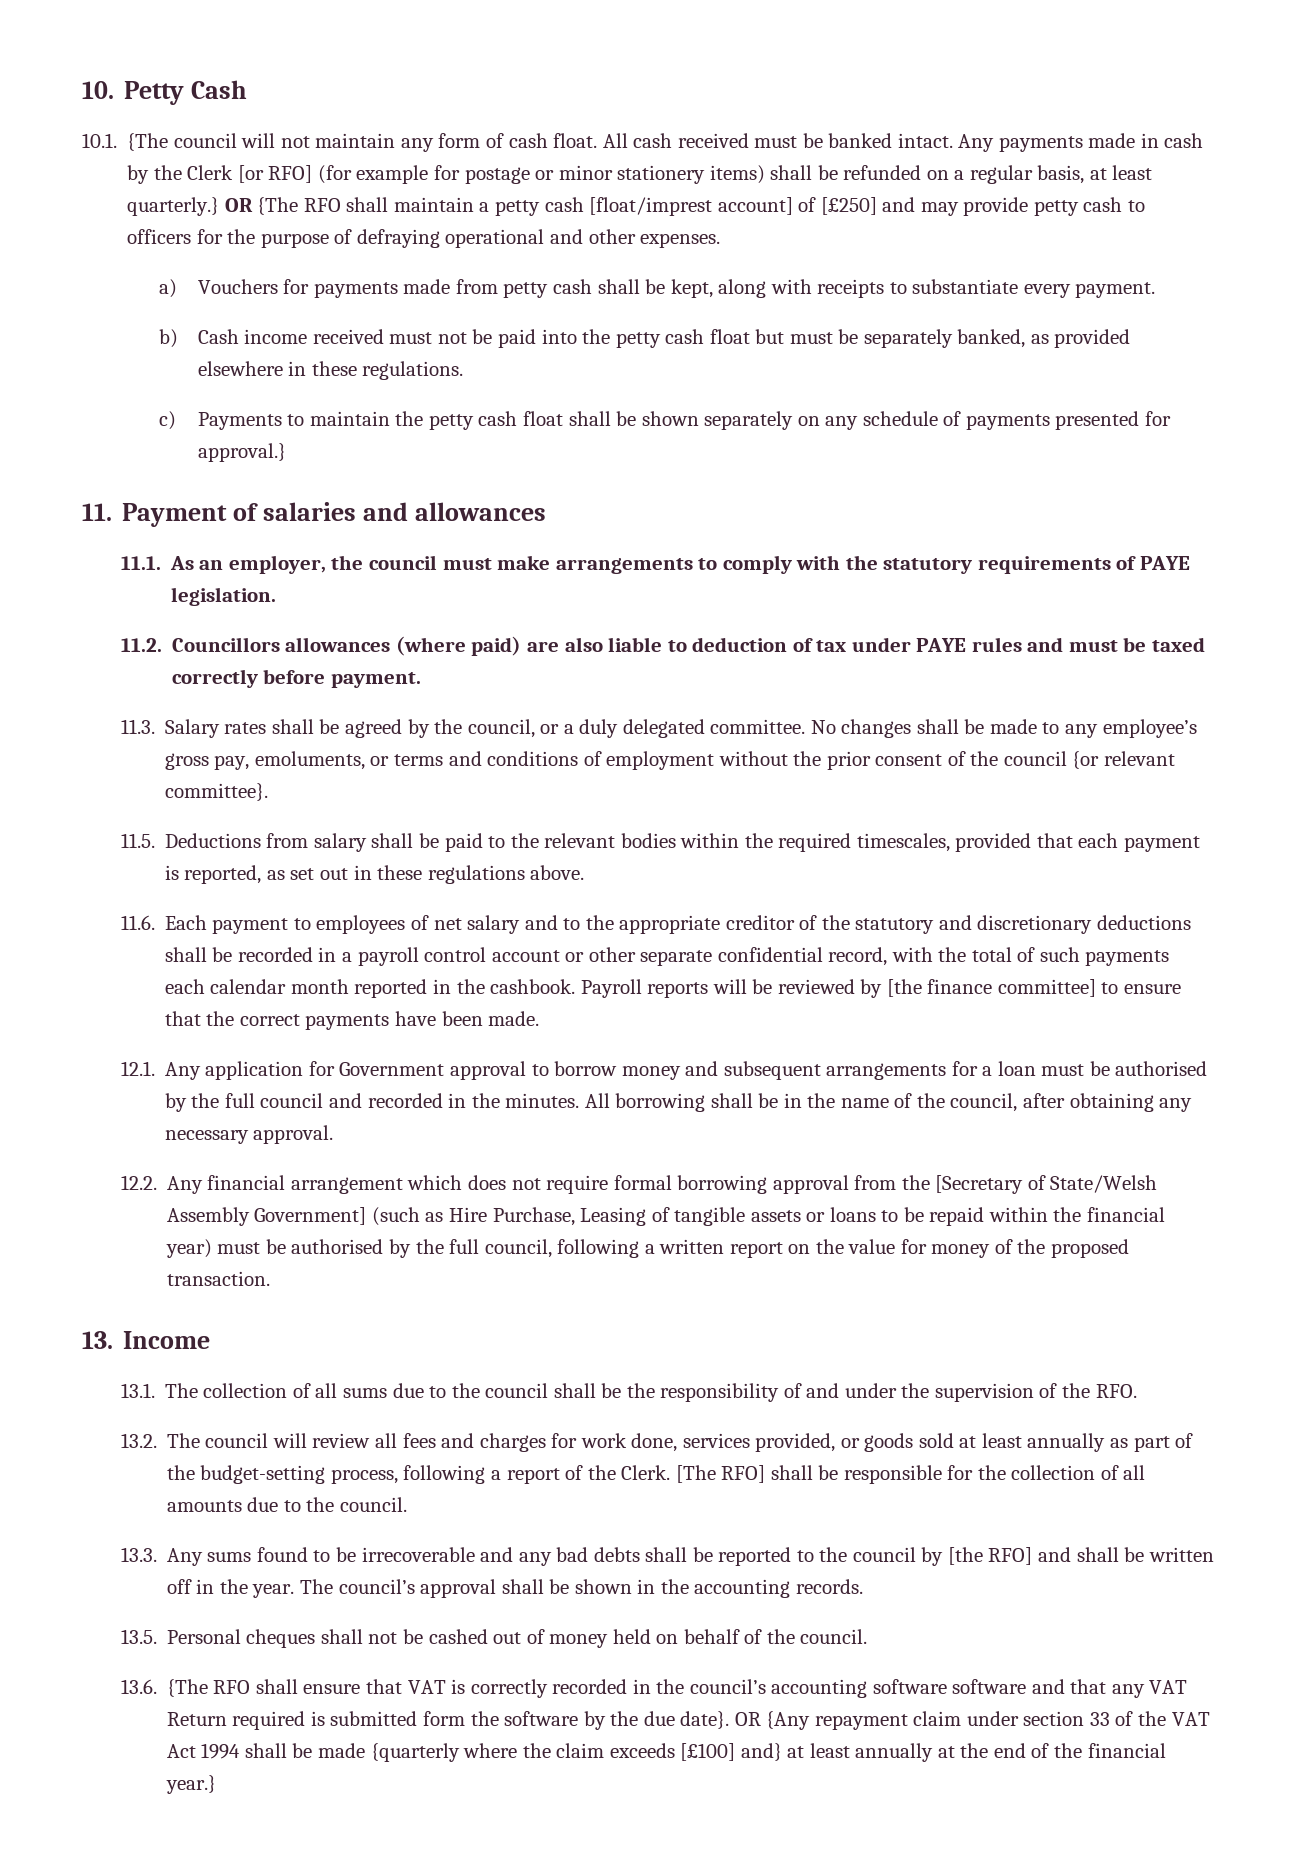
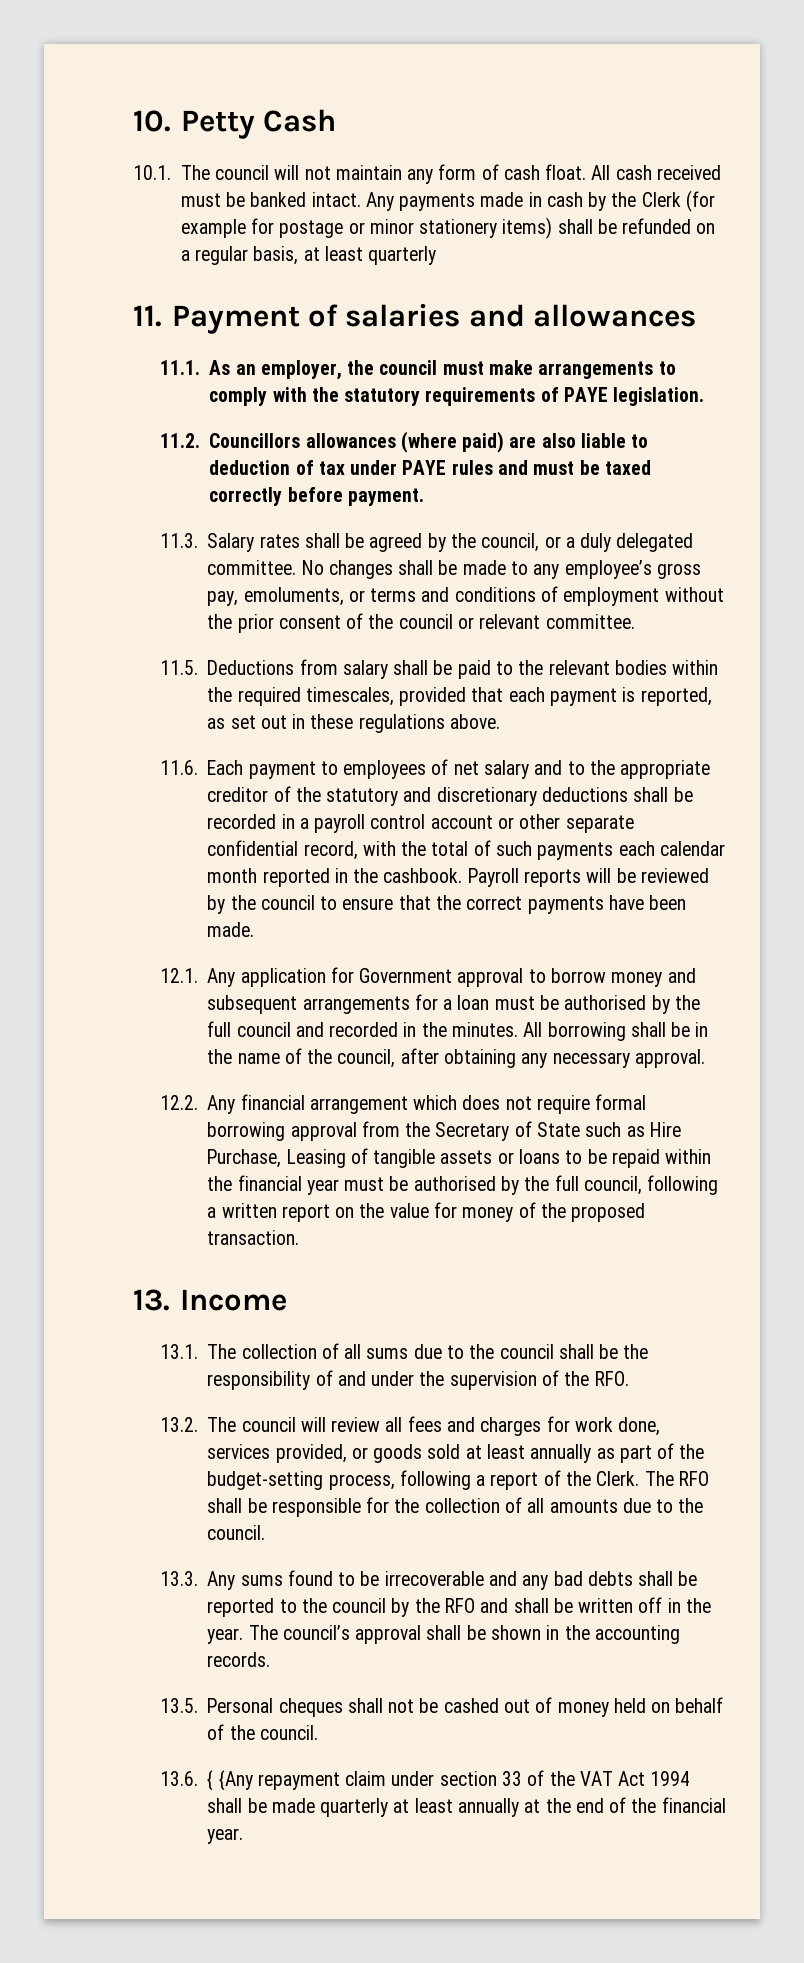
- 10.1. {The council will not maintain any form of cash float.
+ 10.1. The council will not maintain any form of cash float.
- Any payments made in cash by the Clerk [or RFO] (for example for postage or minor stationery items) shall be refunded on a regular basis, at least quarterly.} OR {The RFO shall maintain a petty cash [float/imprest account] of [£250] and may provide petty cash to officers for the purpose of defraying operational and other expenses.
- a) Vouchers for payments made from petty cash shall be kept, along with receipts to substantiate every payment.
- b) Cash income received must not be paid into the petty cash float but must be separately banked, as provided elsewhere in these regulations.
- c) Payments to maintain the petty cash float shall be shown separately on any schedule of payments presented for approval.}
+ Any payments made in cash by the Clerk (for example for postage or minor stationery items) shall be refunded on a regular basis, at least quarterly
- No changes shall be made to any employee’s gross pay, emoluments, or terms and conditions of employment without the prior consent of the council {or relevant committee}.
+ No changes shall be made to any employee’s gross pay, emoluments, or terms and conditions of employment without the prior consent of the council or relevant committee.
- Payroll reports will be reviewed by [the finance committee] to ensure that the correct payments have been made.
+ Payroll reports will be reviewed by the council to ensure that the correct payments have been made.
- 12.2. Any financial arrangement which does not require formal borrowing approval from the [Secretary of State/Welsh Assembly Government] (such as Hire Purchase, Leasing of tangible assets or loans to be repaid within the financial year) must be authorised by the full council, following a written report on the value for money of the proposed transaction.
+ 12.2. Any financial arrangement which does not require formal borrowing approval from the Secretary of State such as Hire Purchase, Leasing of tangible assets or loans to be repaid within the financial year must be authorised by the full council, following a written report on the value for money of the proposed transaction.
- [The RFO] shall be responsible for the collection of all amounts due to the council.
+ The RFO shall be responsible for the collection of all amounts due to the council.
- 13.3. Any sums found to be irrecoverable and any bad debts shall be reported to the council by [the RFO] and shall be written off in the year.
+ 13.3. Any sums found to be irrecoverable and any bad debts shall be reported to the council by the RFO and shall be written off in the year.
- 13.6. {The RFO shall ensure that VAT is correctly recorded in the council’s accounting software software and that any VAT Return required is submitted form the software by the due date}. OR {Any repayment claim under section 33 of the VAT Act 1994 shall be made {quarterly where the claim exceeds [£100] and} at least annually at the end of the financial year.}
+ 13.6. { {Any repayment claim under section 33 of the VAT Act 1994 shall be made quarterly at least annually at the end of the financial year.

